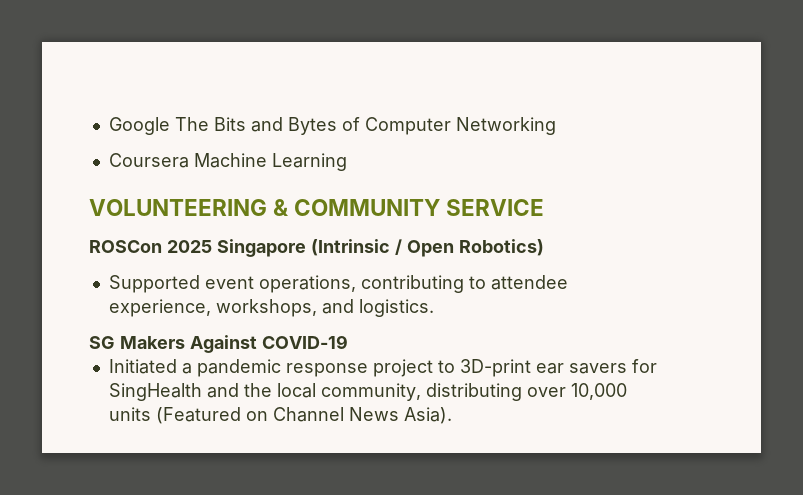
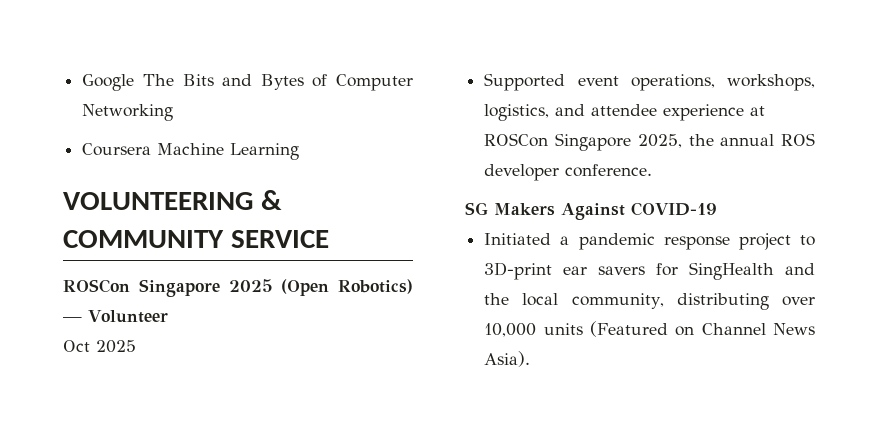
- ROSCon 2025 Singapore (Intrinsic / Open Robotics)
- Supported event operations, contributing to attendee experience, workshops, and logistics.
+ ROSCon Singapore 2025 (Open Robotics) — Volunteer
+ Oct 2025
+ Supported event operations, workshops, logistics, and attendee experience at ROSCon Singapore 2025, the annual ROS developer conference.

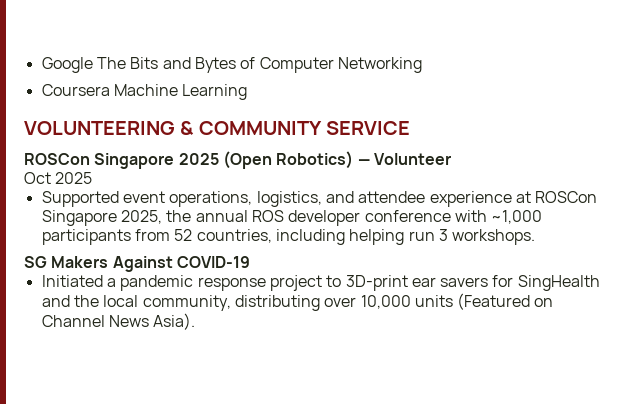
- Supported event operations, workshops, logistics, and attendee experience at ROSCon Singapore 2025, the annual ROS developer conference.
+ Supported event operations, logistics, and attendee experience at ROSCon Singapore 2025, the annual ROS developer conference with ~1,000 participants from 52 countries, including helping run 3 workshops.

